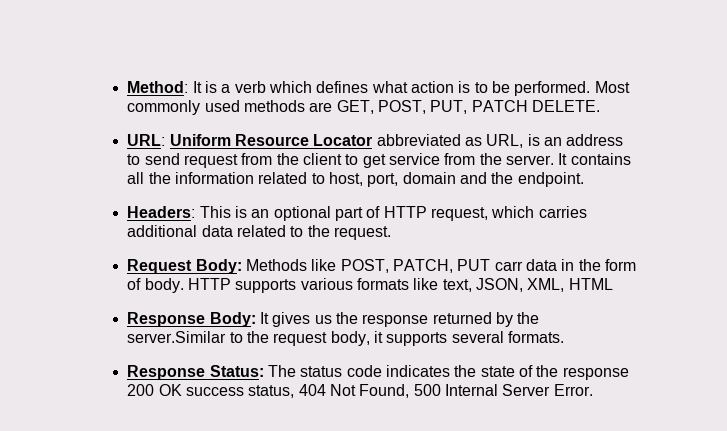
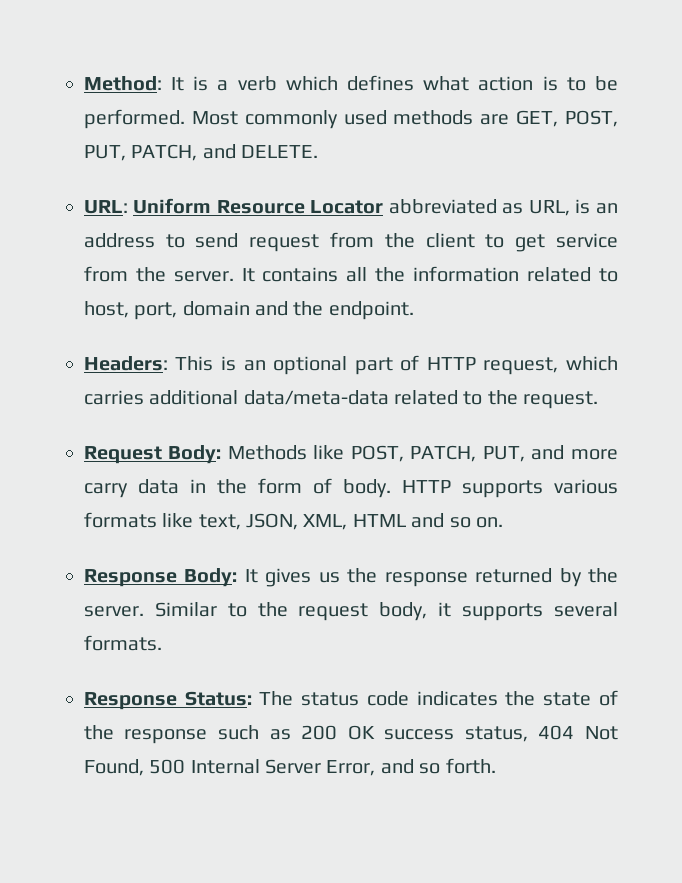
- Most commonly used methods are GET, POST, PUT, PATCH DELETE.
+ Most commonly used methods are GET, POST, PUT, PATCH, and DELETE.
- Headers: This is an optional part of HTTP request, which carries additional data related to the request.
+ Headers: This is an optional part of HTTP request, which carries additional data/meta-data related to the request.
- Request Body: Methods like POST, PATCH, PUT carr data in the form of body.
+ Request Body: Methods like POST, PATCH, PUT, and more carry data in the form of body.
- HTTP supports various formats like text, JSON, XML, HTML
+ HTTP supports various formats like text, JSON, XML, HTML and so on.
- Response Body: It gives us the response returned by the server.Similar to the request body, it supports several formats.
+ Response Body: It gives us the response returned by the server. Similar to the request body, it supports several formats.
- Response Status: The status code indicates the state of the response 200 OK success status, 404 Not Found, 500 Internal Server Error.
+ Response Status: The status code indicates the state of the response such as 200 OK success status, 404 Not Found, 500 Internal Server Error, and so forth.

